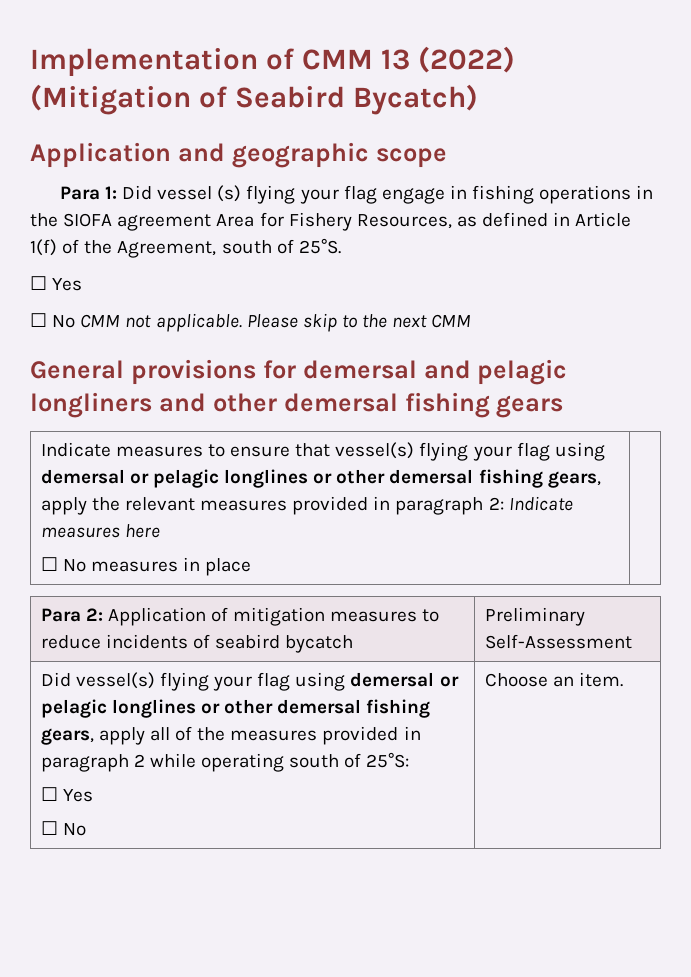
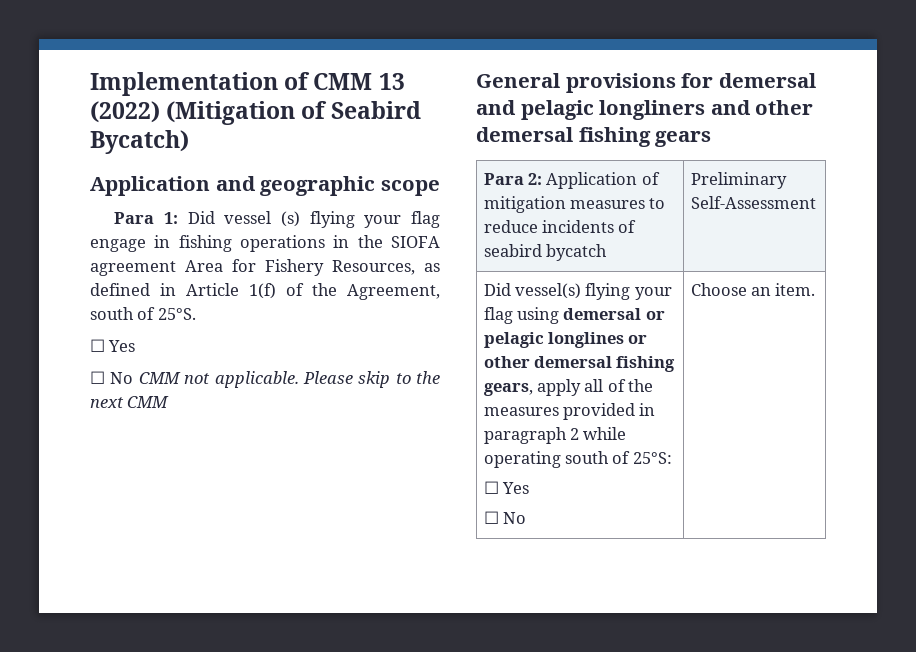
- Indicate measures to ensure that vessel(s) flying your flag using demersal or pelagic longlines or other demersal fishing gears, apply the relevant measures provided in paragraph 2: Indicate measures here
- ☐ No measures in place |

